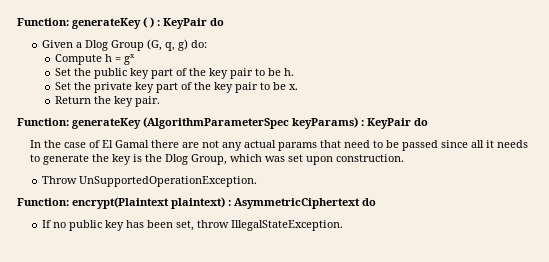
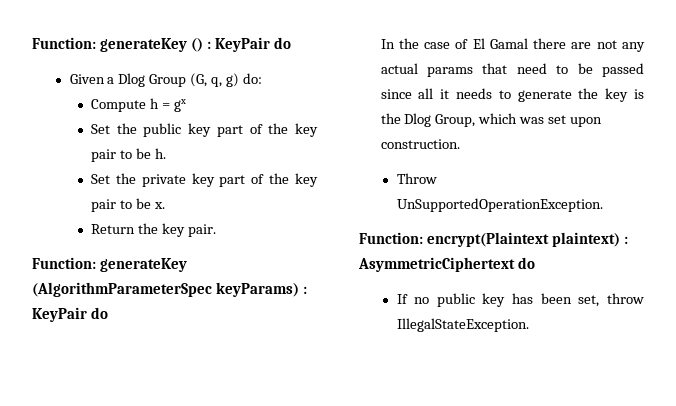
- Function: generateKey ( ) : KeyPair do
+ Function: generateKey () : KeyPair do

